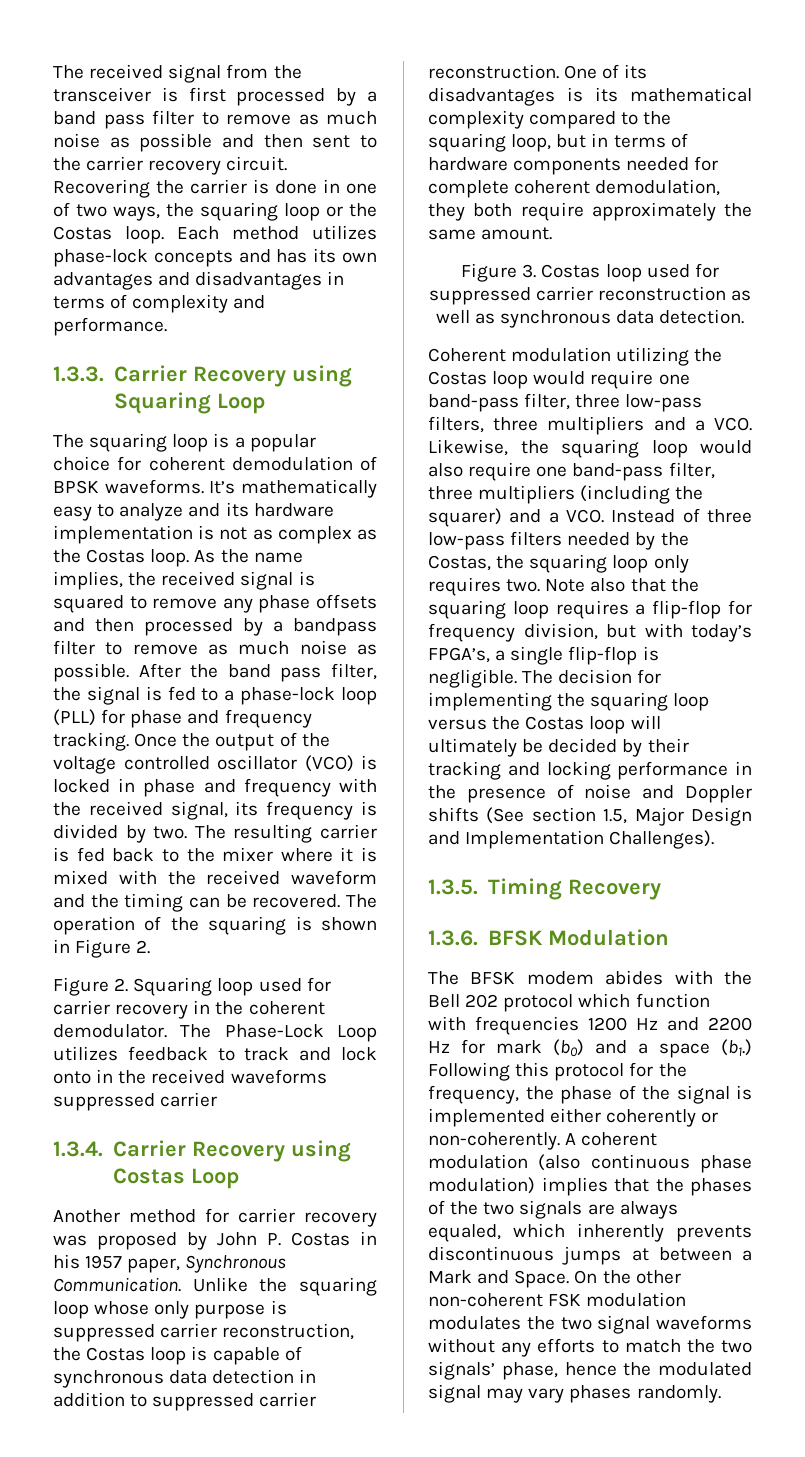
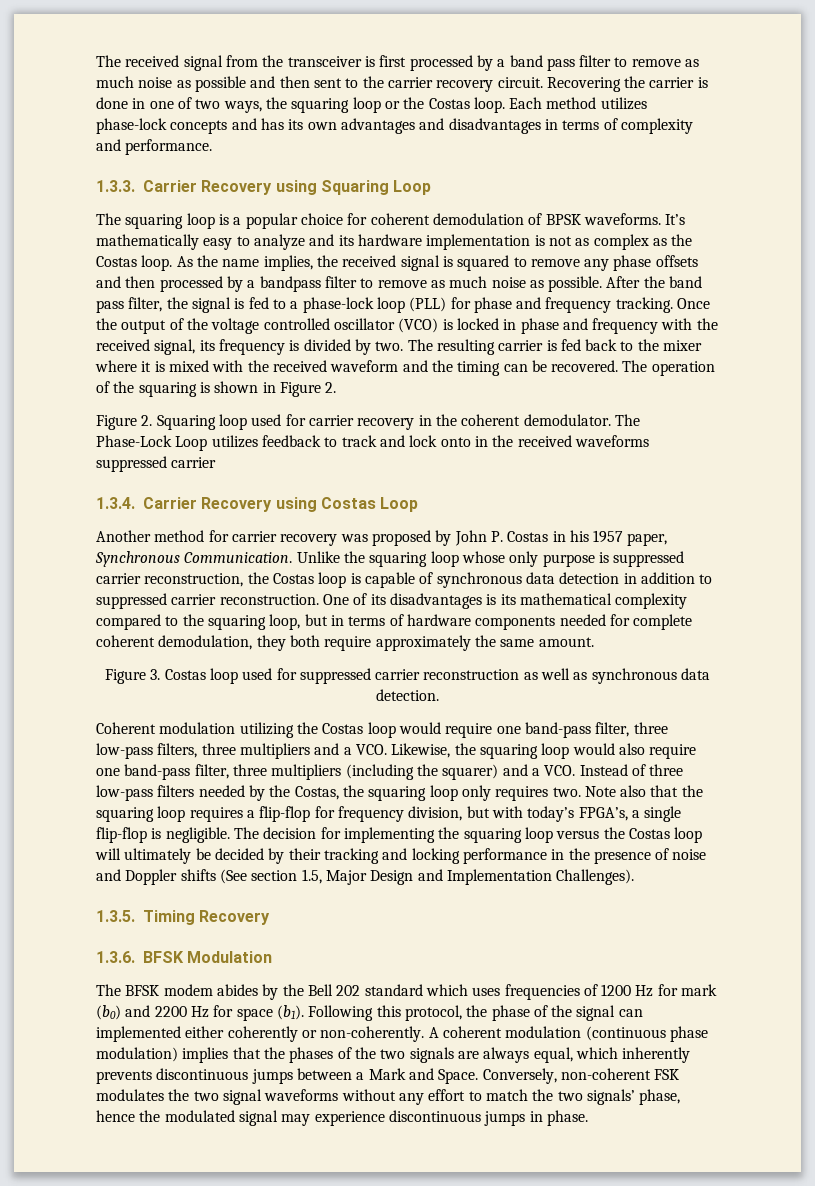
- The BFSK modem abides with the Bell 202 protocol which function with frequencies 1200 Hz and 2200 Hz for mark (b0) and a space (b1.) Following this protocol for the frequency, the phase of the signal is implemented either coherently or non-coherently.
+ The BFSK modem abides by the Bell 202 standard which uses frequencies of 1200 Hz for mark (b0) and 2200 Hz for space (b1). Following this protocol, the phase of the signal can implemented either coherently or non-coherently.
- A coherent modulation (also continuous phase modulation) implies that the phases of the two signals are always equaled, which inherently prevents discontinuous jumps at between a Mark and Space.
+ A coherent modulation (continuous phase modulation) implies that the phases of the two signals are always equal, which inherently prevents discontinuous jumps between a Mark and Space.
- On the other non-coherent FSK modulation modulates the two signal waveforms without any efforts to match the two signals’ phase, hence the modulated signal may vary phases randomly.
+ Conversely, non-coherent FSK modulates the two signal waveforms without any effort to match the two signals’ phase, hence the modulated signal may experience discontinuous jumps in phase.

